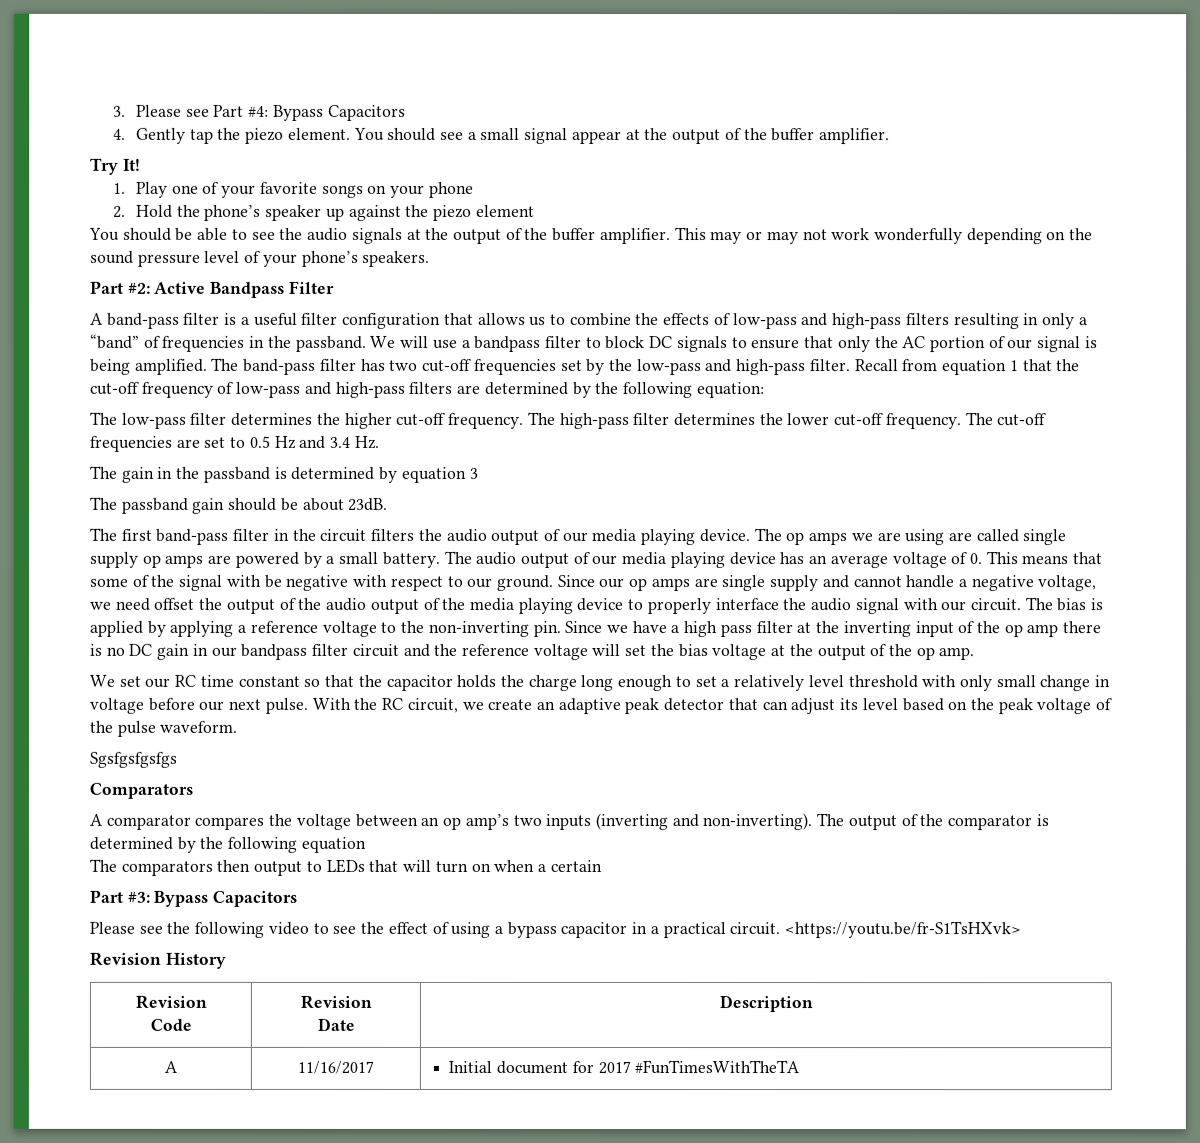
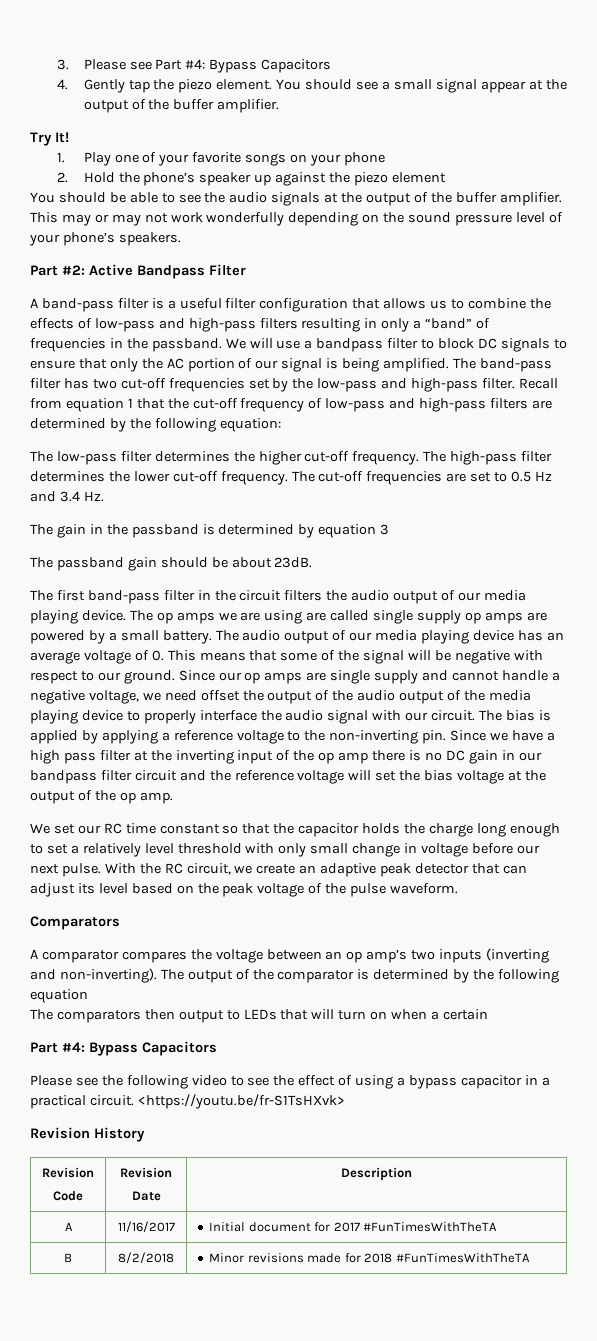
- The audio output of our media playing device has an average voltage of 0. This means that some of the signal with be negative with respect to our ground.
+ The audio output of our media playing device has an average voltage of 0. This means that some of the signal will be negative with respect to our ground.
- Sgsfgsfgsfgs
  The comparators then output to LEDs that will turn on when a certain
- Part #3: Bypass Capacitors
+ Part #4: Bypass Capacitors
+ B | 8/2/2018 | Minor revisions made for 2018 #FunTimesWithTheTA

